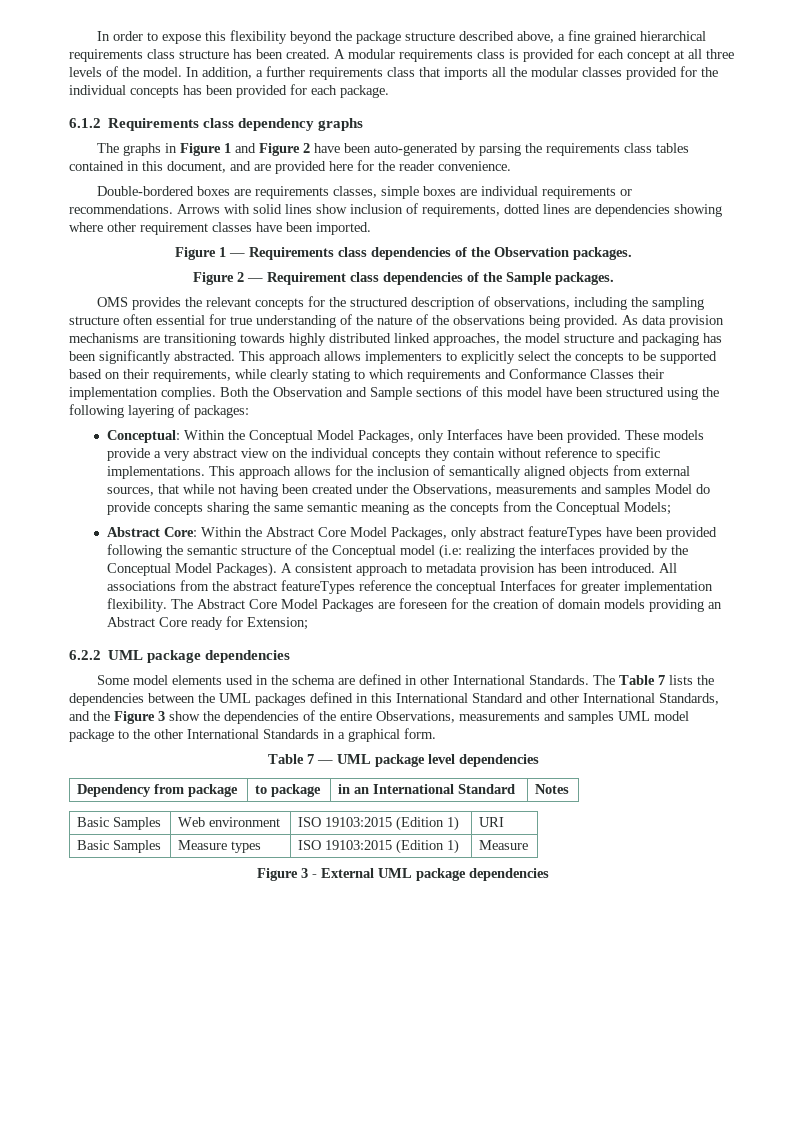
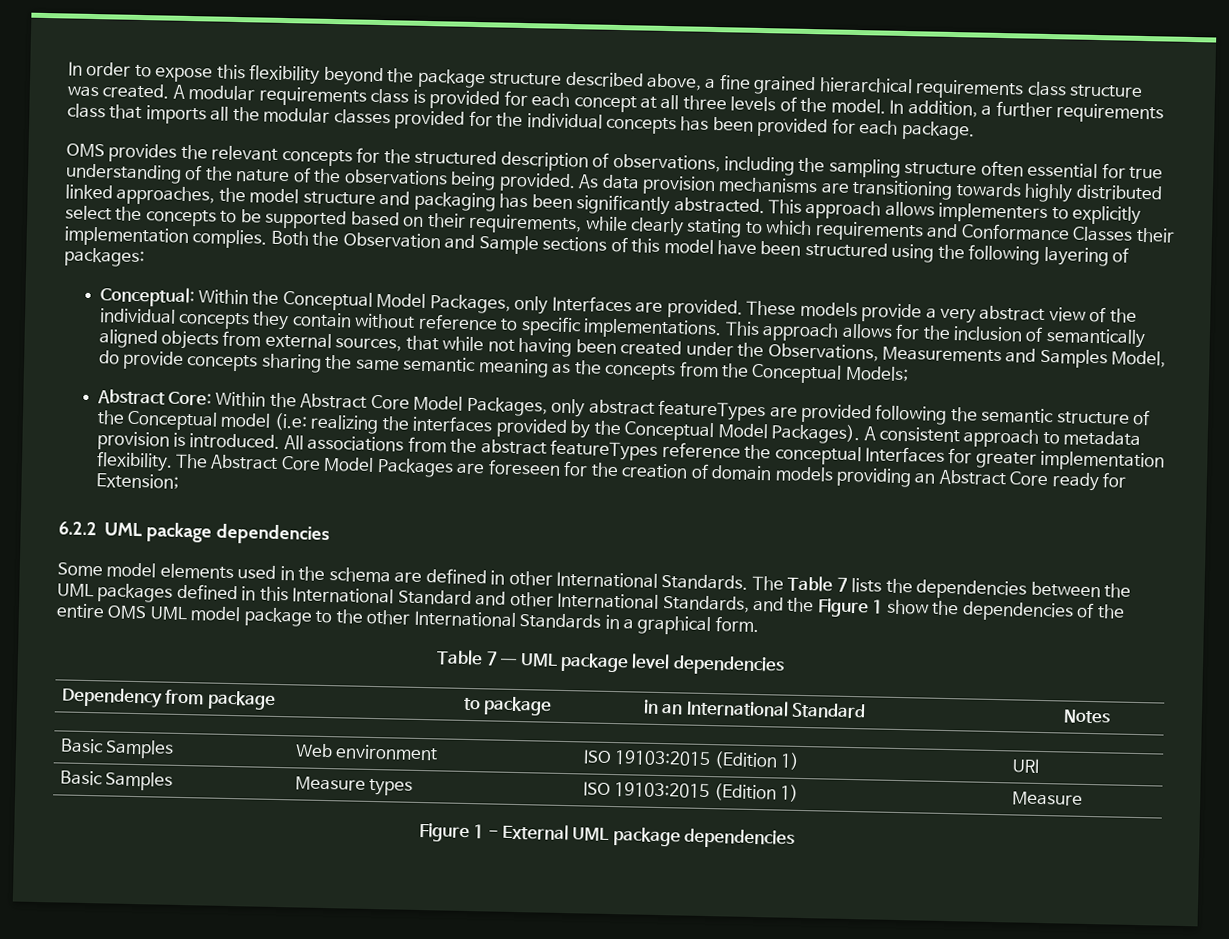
- In order to expose this flexibility beyond the package structure described above, a fine grained hierarchical requirements class structure has been created.
+ In order to expose this flexibility beyond the package structure described above, a fine grained hierarchical requirements class structure was created.
- 6.1.2 Requirements class dependency graphs
- The graphs in Figure 1 and Figure 2 have been auto-generated by parsing the requirements class tables contained in this document, and are provided here for the reader convenience.
- Double-bordered boxes are requirements classes, simple boxes are individual requirements or recommendations. Arrows with solid lines show inclusion of requirements, dotted lines are dependencies showing where other requirement classes have been imported.
- Figure 1 — Requirements class dependencies of the Observation packages.
- Figure 2 — Requirement class dependencies of the Sample packages.
- Conceptual: Within the Conceptual Model Packages, only Interfaces have been provided.
+ Conceptual: Within the Conceptual Model Packages, only Interfaces are provided.
- These models provide a very abstract view on the individual concepts they contain without reference to specific implementations.
+ These models provide a very abstract view of the individual concepts they contain without reference to specific implementations.
- This approach allows for the inclusion of semantically aligned objects from external sources, that while not having been created under the Observations, measurements and samples Model do provide concepts sharing the same semantic meaning as the concepts from the Conceptual Models;
+ This approach allows for the inclusion of semantically aligned objects from external sources, that while not having been created under the Observations, Measurements and Samples Model, do provide concepts sharing the same semantic meaning as the concepts from the Conceptual Models;
- Abstract Core: Within the Abstract Core Model Packages, only abstract featureTypes have been provided following the semantic structure of the Conceptual model (i.e: realizing the interfaces provided by the Conceptual Model Packages).
+ Abstract Core: Within the Abstract Core Model Packages, only abstract featureTypes are provided following the semantic structure of the Conceptual model (i.e: realizing the interfaces provided by the Conceptual Model Packages).
- A consistent approach to metadata provision has been introduced.
+ A consistent approach to metadata provision is introduced.
- The Table 7 lists the dependencies between the UML packages defined in this International Standard and other International Standards, and the Figure 3 show the dependencies of the entire Observations, measurements and samples UML model package to the other International Standards in a graphical form.
+ The Table 7 lists the dependencies between the UML packages defined in this International Standard and other International Standards, and the Figure 1 show the dependencies of the entire OMS UML model package to the other International Standards in a graphical form.
- Figure 3 - External UML package dependencies
+ Figure 1 - External UML package dependencies

